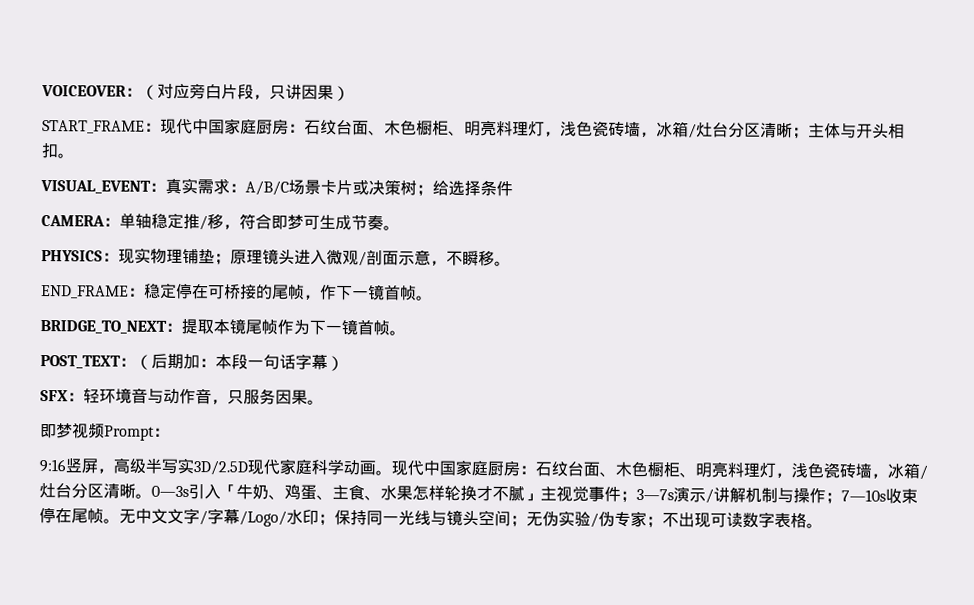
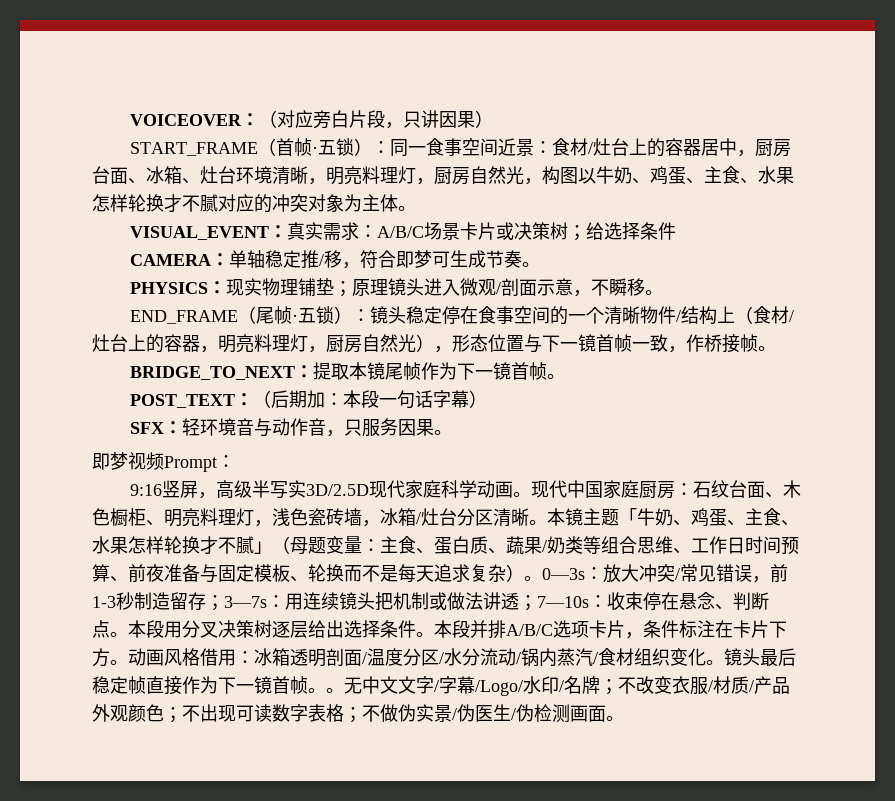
- START_FRAME：现代中国家庭厨房：石纹台面、木色橱柜、明亮料理灯，浅色瓷砖墙，冰箱/灶台分区清晰；主体与开头相扣。
+ START_FRAME（首帧·五锁）：同一食事空间近景：食材/灶台上的容器居中，厨房台面、冰箱、灶台环境清晰，明亮料理灯，厨房自然光，构图以牛奶、鸡蛋、主食、水果怎样轮换才不腻对应的冲突对象为主体。
- END_FRAME：稳定停在可桥接的尾帧，作下一镜首帧。
+ END_FRAME（尾帧·五锁）：镜头稳定停在食事空间的一个清晰物件/结构上（食材/灶台上的容器，明亮料理灯，厨房自然光），形态位置与下一镜首帧一致，作桥接帧。
- 0—3s引入「牛奶、鸡蛋、主食、水果怎样轮换才不腻」主视觉事件；3—7s演示/讲解机制与操作；7—10s收束停在尾帧。
+ 本镜主题「牛奶、鸡蛋、主食、水果怎样轮换才不腻」（母题变量：主食、蛋白质、蔬果/奶类等组合思维、工作日时间预算、前夜准备与固定模板、轮换而不是每天追求复杂）。0—3s：放大冲突/常见错误，前1-3秒制造留存；3—7s：用连续镜头把机制或做法讲透；7—10s：收束停在悬念、判断点。本段用分叉决策树逐层给出选择条件。本段并排A/B/C选项卡片，条件标注在卡片下方。动画风格借用：冰箱透明剖面/温度分区/水分流动/锅内蒸汽/食材组织变化。镜头最后稳定帧直接作为下一镜首帧。。
- 无中文文字/字幕/Logo/水印；保持同一光线与镜头空间；无伪实验/伪专家；不出现可读数字表格。
+ 无中文文字/字幕/Logo/水印/名牌；不改变衣服/材质/产品外观颜色；不出现可读数字表格；不做伪实景/伪医生/伪检测画面。

